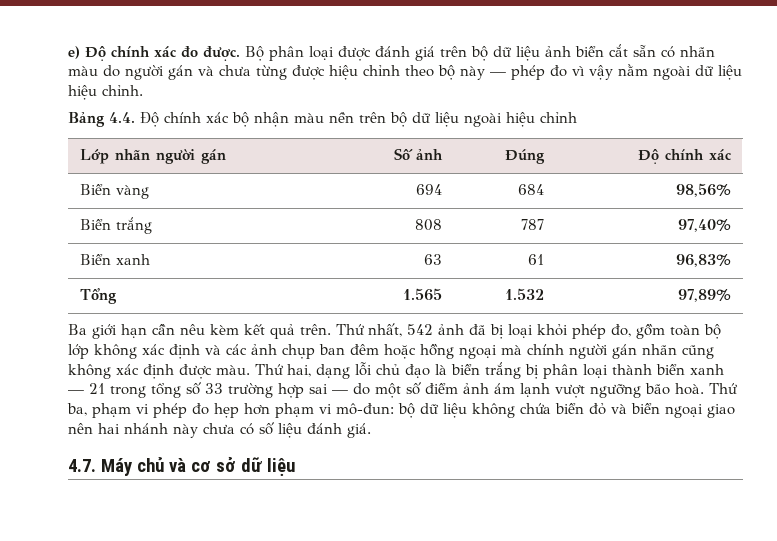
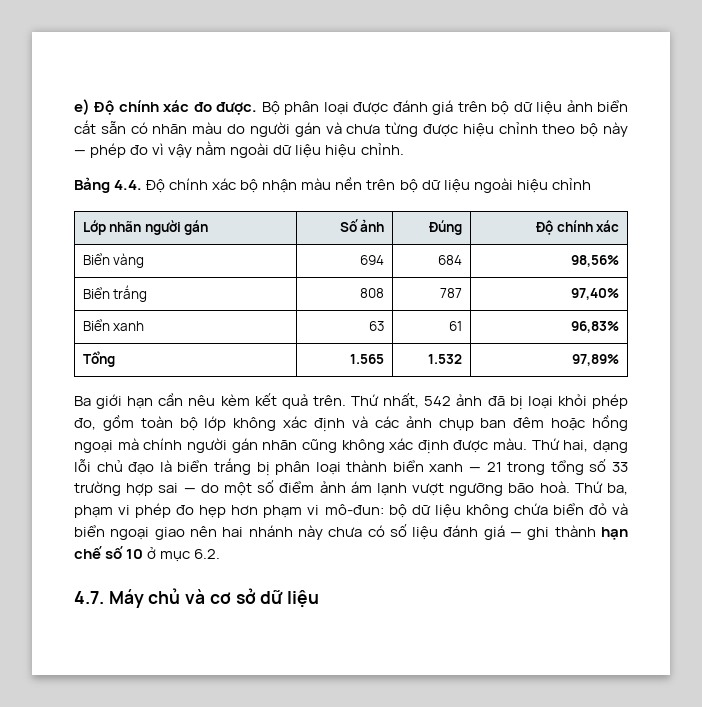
- Thứ ba, phạm vi phép đo hẹp hơn phạm vi mô-đun: bộ dữ liệu không chứa biển đỏ và biển ngoại giao nên hai nhánh này chưa có số liệu đánh giá.
+ Thứ ba, phạm vi phép đo hẹp hơn phạm vi mô-đun: bộ dữ liệu không chứa biển đỏ và biển ngoại giao nên hai nhánh này chưa có số liệu đánh giá — ghi thành hạn chế số 10 ở mục 6.2.

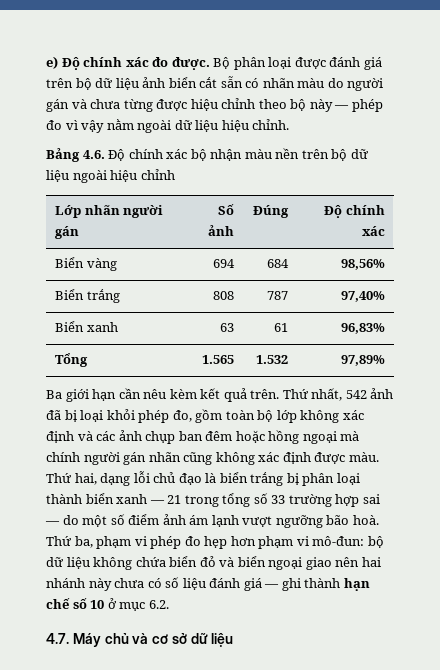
- Bảng 4.4. Độ chính xác bộ nhận màu nền trên bộ dữ liệu ngoài hiệu chỉnh
+ Bảng 4.6. Độ chính xác bộ nhận màu nền trên bộ dữ liệu ngoài hiệu chỉnh

